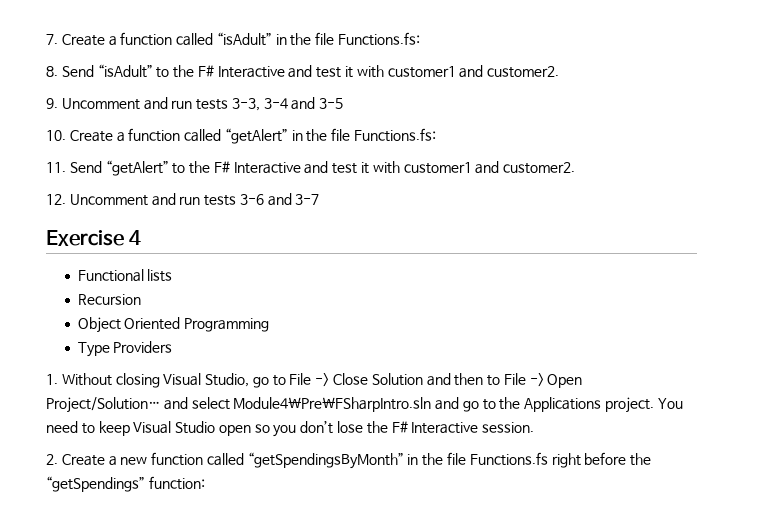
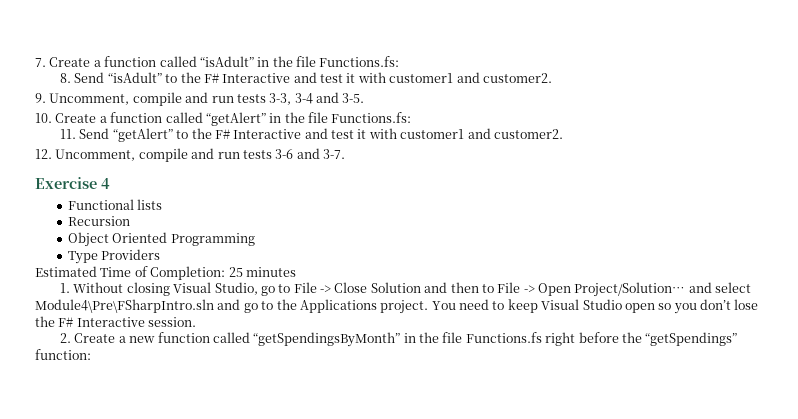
- 9. Uncomment and run tests 3-3, 3-4 and 3-5
+ 9. Uncomment, compile and run tests 3-3, 3-4 and 3-5.
- 12. Uncomment and run tests 3-6 and 3-7
+ 12. Uncomment, compile and run tests 3-6 and 3-7.
+ Estimated Time of Completion: 25 minutes

